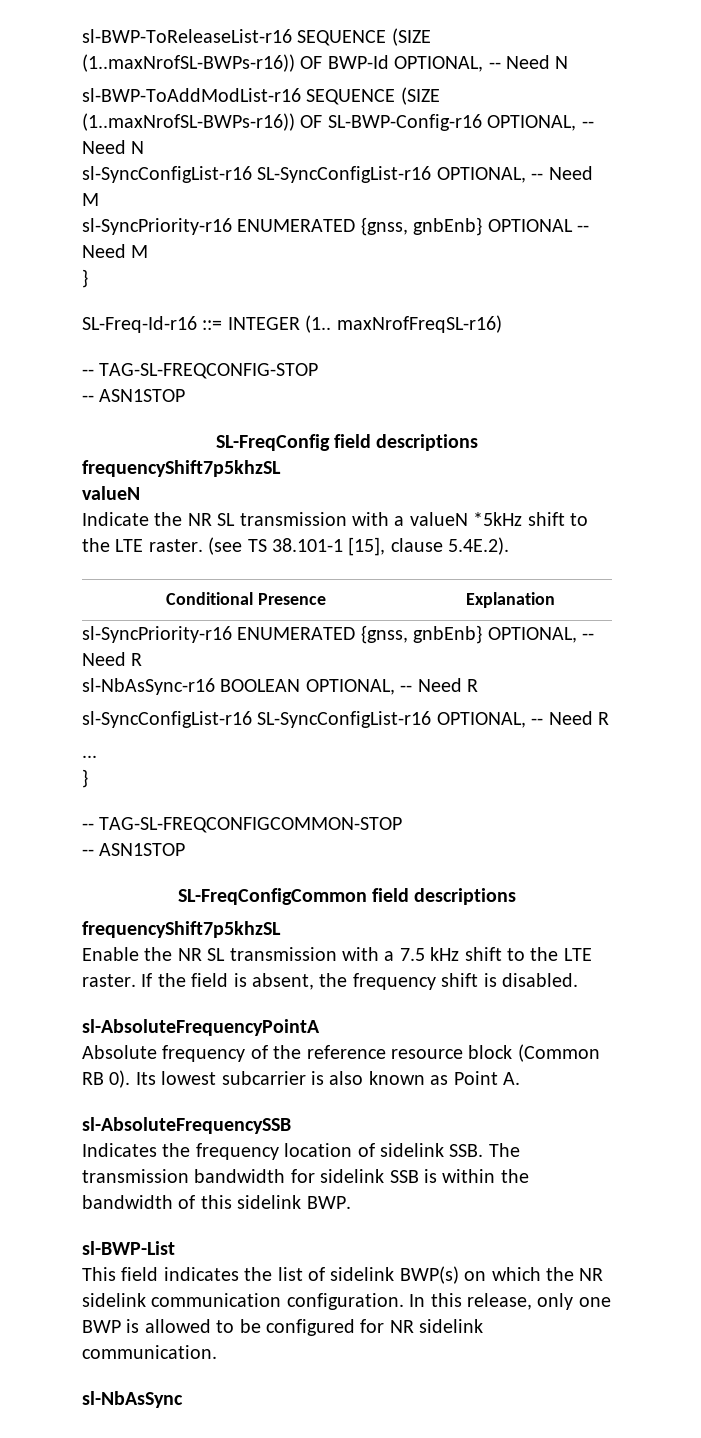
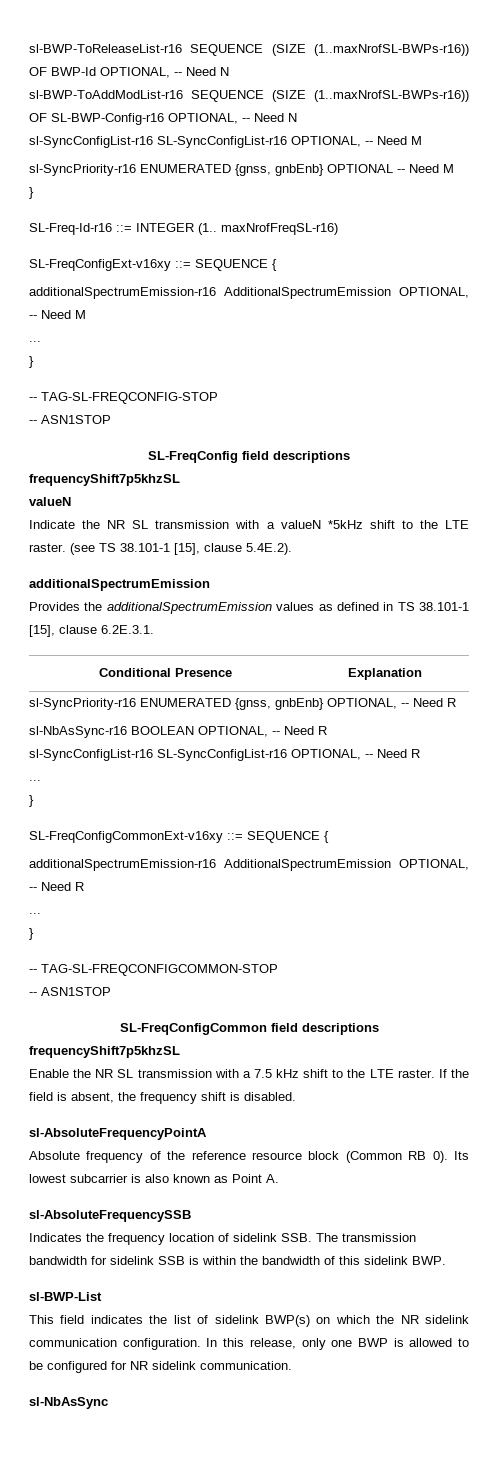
+ SL-FreqConfigExt-v16xy ::= SEQUENCE {
+ additionalSpectrumEmission-r16 AdditionalSpectrumEmission OPTIONAL, -- Need M
+ ...
+ }
  (see TS 38.101-1 [15], clause 5.4E.2).
+ additionalSpectrumEmission
+ Provides the additionalSpectrumEmission values as defined in TS 38.101-1 [15], clause 6.2E.3.1.
+ SL-FreqConfigCommonExt-v16xy ::= SEQUENCE {
+ additionalSpectrumEmission-r16 AdditionalSpectrumEmission OPTIONAL, -- Need R
+ ...
+ }

